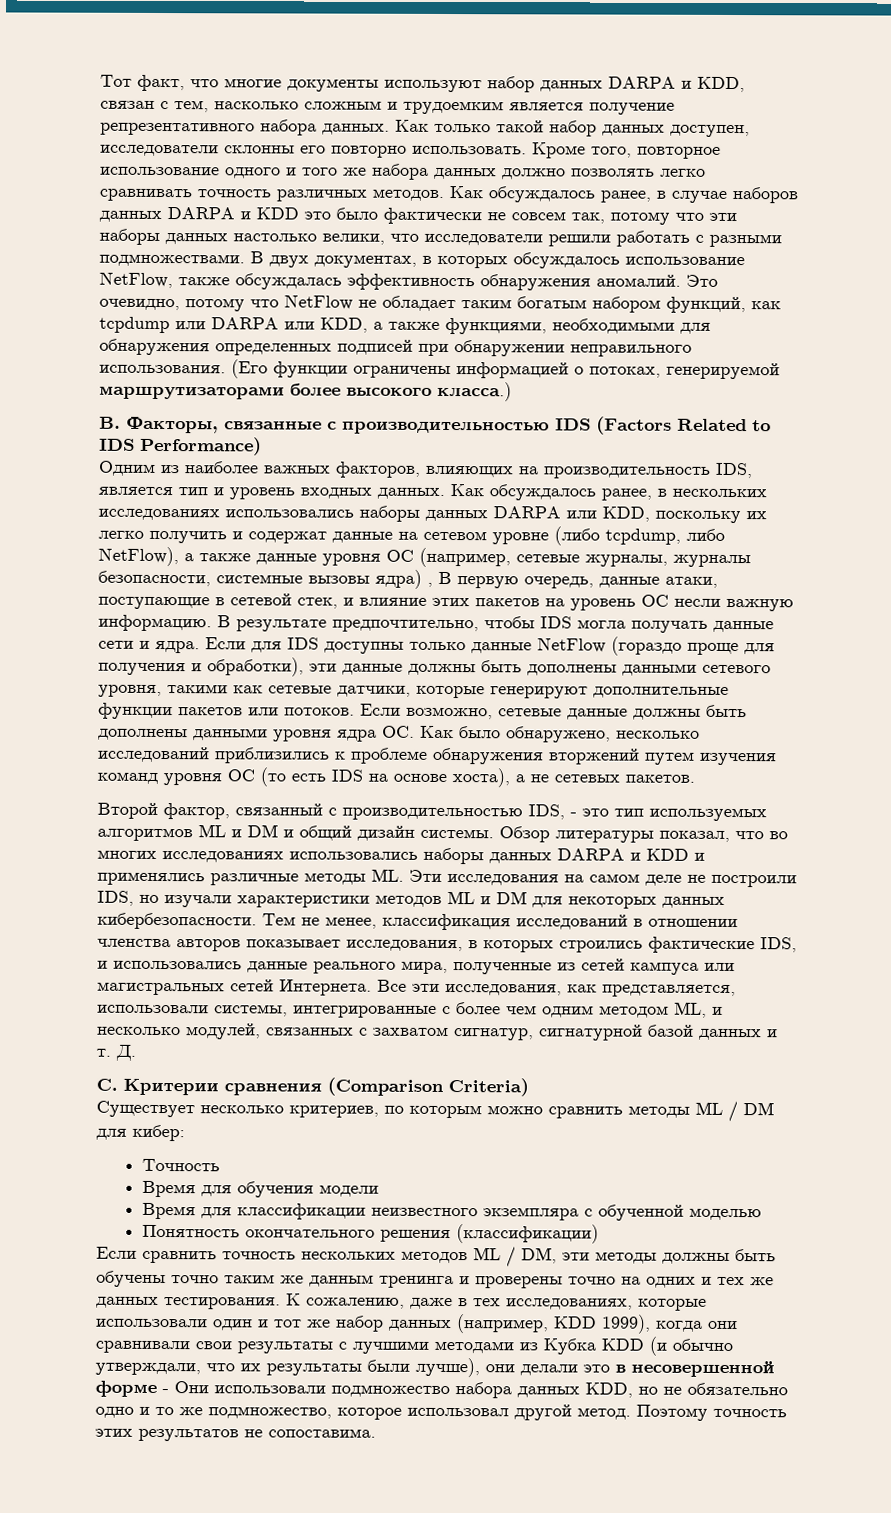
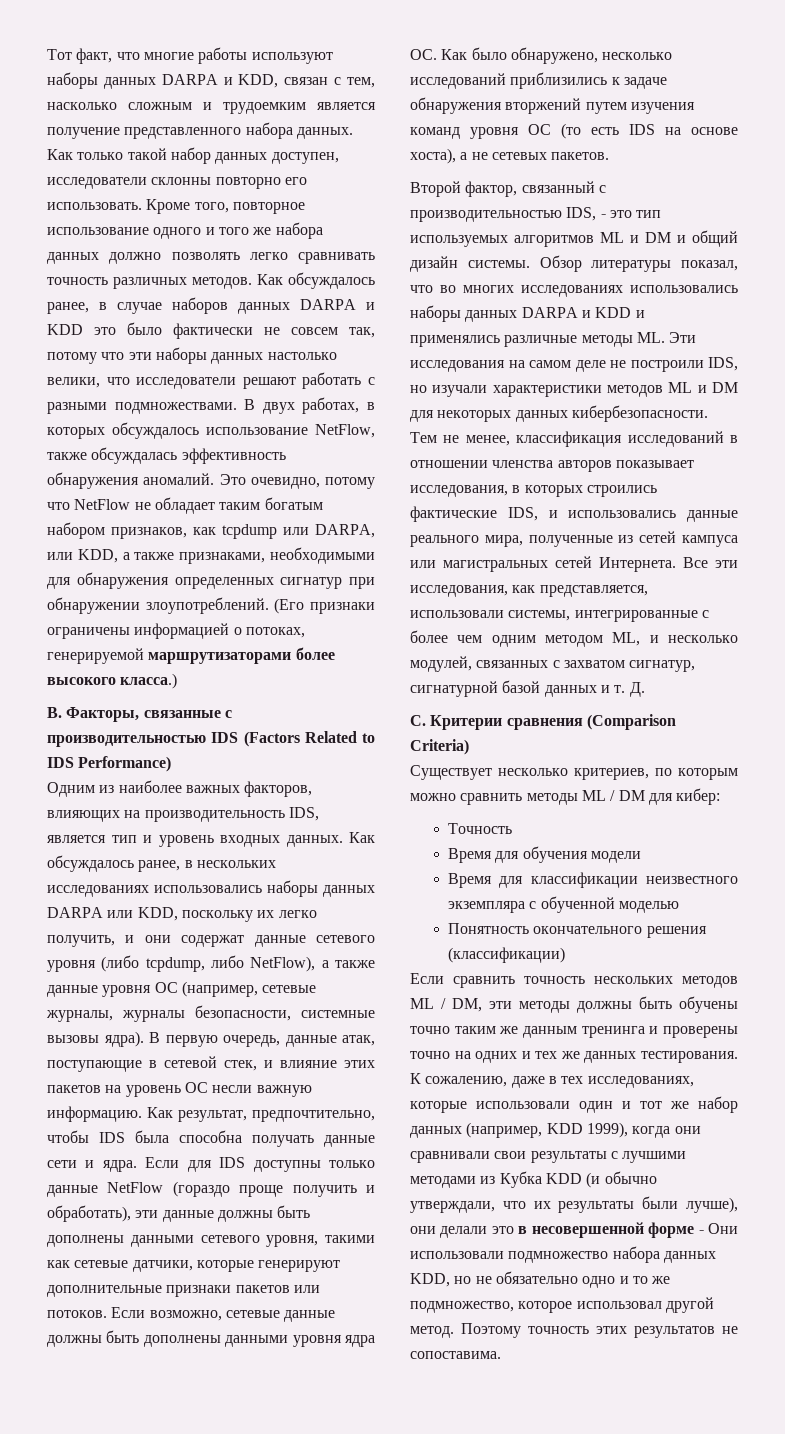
- Тот факт, что многие документы используют набор данных DARPA и KDD, связан с тем, насколько сложным и трудоемким является получение репрезентативного набора данных.
+ Тот факт, что многие работы используют наборы данных DARPA и KDD, связан с тем, насколько сложным и трудоемким является получение представленного набора данных.
- Как только такой набор данных доступен, исследователи склонны его повторно использовать.
+ Как только такой набор данных доступен, исследователи склонны повторно его использовать.
- Как обсуждалось ранее, в случае наборов данных DARPA и KDD это было фактически не совсем так, потому что эти наборы данных настолько велики, что исследователи решили работать с разными подмножествами.
+ Как обсуждалось ранее, в случае наборов данных DARPA и KDD это было фактически не совсем так, потому что эти наборы данных настолько велики, что исследователи решают работать с разными подмножествами.
- В двух документах, в которых обсуждалось использование NetFlow, также обсуждалась эффективность обнаружения аномалий.
+ В двух работах, в которых обсуждалось использование NetFlow, также обсуждалась эффективность обнаружения аномалий.
- Это очевидно, потому что NetFlow не обладает таким богатым набором функций, как tcpdump или DARPA или KDD, а также функциями, необходимыми для обнаружения определенных подписей при обнаружении неправильного использования. (Его функции ограничены информацией о потоках, генерируемой маршрутизаторами более высокого класса.)
+ Это очевидно, потому что NetFlow не обладает таким богатым набором признаков, как tcpdump или DARPA, или KDD, а также признаками, необходимыми для обнаружения определенных сигнатур при обнаружении злоупотреблений. (Его признаки ограничены информацией о потоках, генерируемой маршрутизаторами более высокого класса.)
- Как обсуждалось ранее, в нескольких исследованиях использовались наборы данных DARPA или KDD, поскольку их легко получить и содержат данные на сетевом уровне (либо tcpdump, либо NetFlow), а также данные уровня ОС (например, сетевые журналы, журналы безопасности, системные вызовы ядра) , В первую очередь, данные атаки, поступающие в сетевой стек, и влияние этих пакетов на уровень ОС несли важную информацию.
+ Как обсуждалось ранее, в нескольких исследованиях использовались наборы данных DARPA или KDD, поскольку их легко получить, и они содержат данные сетевого уровня (либо tcpdump, либо NetFlow), а также данные уровня ОС (например, сетевые журналы, журналы безопасности, системные вызовы ядра). В первую очередь, данные атак, поступающие в сетевой стек, и влияние этих пакетов на уровень ОС несли важную информацию.
- В результате предпочтительно, чтобы IDS могла получать данные сети и ядра.
+ Как результат, предпочтительно, чтобы IDS была способна получать данные сети и ядра.
- Если для IDS доступны только данные NetFlow (гораздо проще для получения и обработки), эти данные должны быть дополнены данными сетевого уровня, такими как сетевые датчики, которые генерируют дополнительные функции пакетов или потоков.
+ Если для IDS доступны только данные NetFlow (гораздо проще получить и обработать), эти данные должны быть дополнены данными сетевого уровня, такими как сетевые датчики, которые генерируют дополнительные признаки пакетов или потоков.
- Если возможно, сетевые данные должны быть дополнены данными уровня ядра ОС. Как было обнаружено, несколько исследований приблизились к проблеме обнаружения вторжений путем изучения команд уровня ОС (то есть IDS на основе хоста), а не сетевых пакетов.
+ Если возможно, сетевые данные должны быть дополнены данными уровня ядра ОС. Как было обнаружено, несколько исследований приблизились к задаче обнаружения вторжений путем изучения команд уровня ОС (то есть IDS на основе хоста), а не сетевых пакетов.

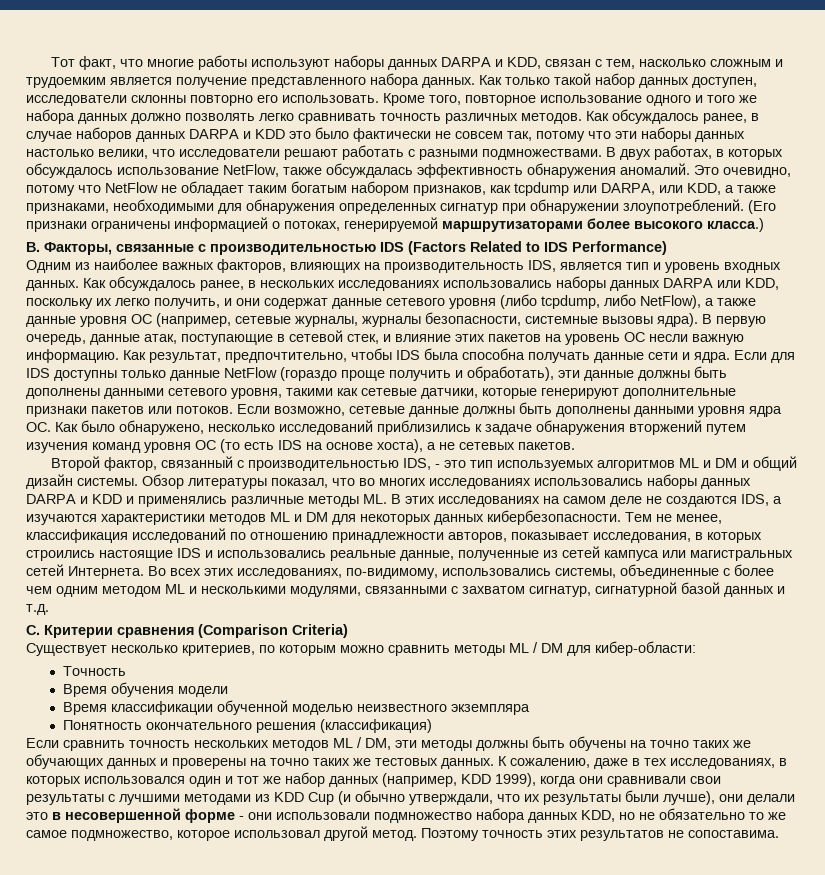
- Обзор литературы показал, что во многих исследованиях использовались наборы данных DARPA и KDD и применялись различные методы ML. Эти исследования на самом деле не построили IDS, но изучали характеристики методов ML и DM для некоторых данных кибербезопасности.
+ Обзор литературы показал, что во многих исследованиях использовались наборы данных DARPA и KDD и применялись различные методы ML. В этих исследованиях на самом деле не создаются IDS, а изучаются характеристики методов ML и DM для некоторых данных кибербезопасности.
- Тем не менее, классификация исследований в отношении членства авторов показывает исследования, в которых строились фактические IDS, и использовались данные реального мира, полученные из сетей кампуса или магистральных сетей Интернета.
+ Тем не менее, классификация исследований по отношению принадлежности авторов, показывает исследования, в которых строились настоящие IDS и использовались реальные данные, полученные из сетей кампуса или магистральных сетей Интернета.
- Все эти исследования, как представляется, использовали системы, интегрированные с более чем одним методом ML, и несколько модулей, связанных с захватом сигнатур, сигнатурной базой данных и т. Д.
+ Во всех этих исследованиях, по-видимому, использовались системы, объединенные с более чем одним методом ML и несколькими модулями, связанными с захватом сигнатур, сигнатурной базой данных и т.д.
- Существует несколько критериев, по которым можно сравнить методы ML / DM для кибер:
+ Существует несколько критериев, по которым можно сравнить методы ML / DM для кибер-области:
- Время для обучения модели
+ Время обучения модели
- Время для классификации неизвестного экземпляра с обученной моделью
+ Время классификации обученной моделью неизвестного экземпляра
- Понятность окончательного решения (классификации)
+ Понятность окончательного решения (классификация)
- Если сравнить точность нескольких методов ML / DM, эти методы должны быть обучены точно таким же данным тренинга и проверены точно на одних и тех же данных тестирования.
+ Если сравнить точность нескольких методов ML / DM, эти методы должны быть обучены на точно таких же обучающих данных и проверены на точно таких же тестовых данных.
- К сожалению, даже в тех исследованиях, которые использовали один и тот же набор данных (например, KDD 1999), когда они сравнивали свои результаты с лучшими методами из Кубка KDD (и обычно утверждали, что их результаты были лучше), они делали это в несовершенной форме - Они использовали подмножество набора данных KDD, но не обязательно одно и то же подмножество, которое использовал другой метод.
+ К сожалению, даже в тех исследованиях, в которых использовался один и тот же набор данных (например, KDD 1999), когда они сравнивали свои результаты с лучшими методами из KDD Cup (и обычно утверждали, что их результаты были лучше), они делали это в несовершенной форме - они использовали подмножество набора данных KDD, но не обязательно то же самое подмножество, которое использовал другой метод.

